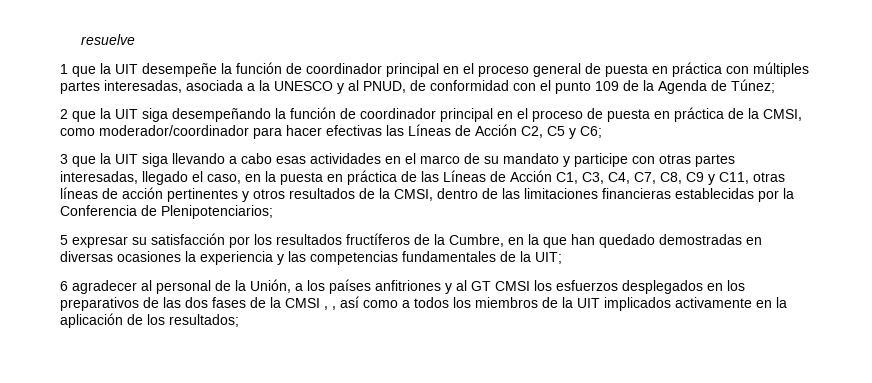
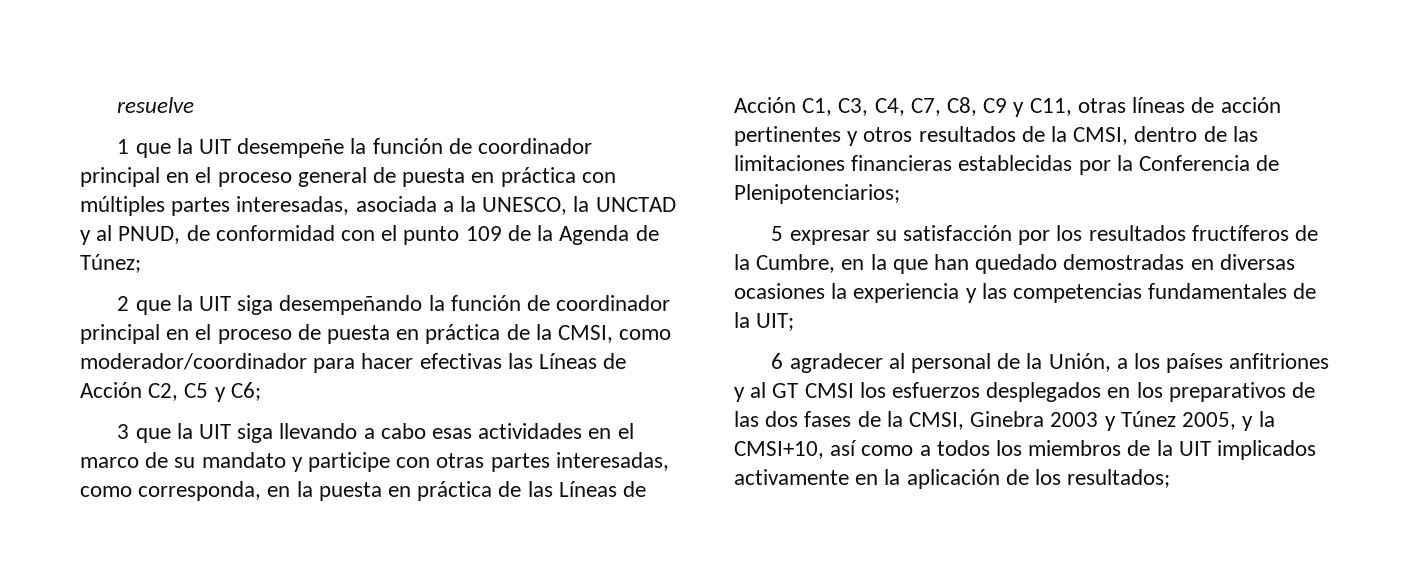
- 1 que la UIT desempeñe la función de coordinador principal en el proceso general de puesta en práctica con múltiples partes interesadas, asociada a la UNESCO y al PNUD, de conformidad con el punto 109 de la Agenda de Túnez;
+ 1 que la UIT desempeñe la función de coordinador principal en el proceso general de puesta en práctica con múltiples partes interesadas, asociada a la UNESCO, la UNCTAD y al PNUD, de conformidad con el punto 109 de la Agenda de Túnez;
- 3 que la UIT siga llevando a cabo esas actividades en el marco de su mandato y participe con otras partes interesadas, llegado el caso, en la puesta en práctica de las Líneas de Acción C1, C3, C4, C7, C8, C9 y C11, otras líneas de acción pertinentes y otros resultados de la CMSI, dentro de las limitaciones financieras establecidas por la Conferencia de Plenipotenciarios;
+ 3 que la UIT siga llevando a cabo esas actividades en el marco de su mandato y participe con otras partes interesadas, como corresponda, en la puesta en práctica de las Líneas de Acción C1, C3, C4, C7, C8, C9 y C11, otras líneas de acción pertinentes y otros resultados de la CMSI, dentro de las limitaciones financieras establecidas por la Conferencia de Plenipotenciarios;
- 6 agradecer al personal de la Unión, a los países anfitriones y al GT CMSI los esfuerzos desplegados en los preparativos de las dos fases de la CMSI , , así como a todos los miembros de la UIT implicados activamente en la aplicación de los resultados;
+ 6 agradecer al personal de la Unión, a los países anfitriones y al GT CMSI los esfuerzos desplegados en los preparativos de las dos fases de la CMSI, Ginebra 2003 y Túnez 2005, y la CMSI+10, así como a todos los miembros de la UIT implicados activamente en la aplicación de los resultados;

